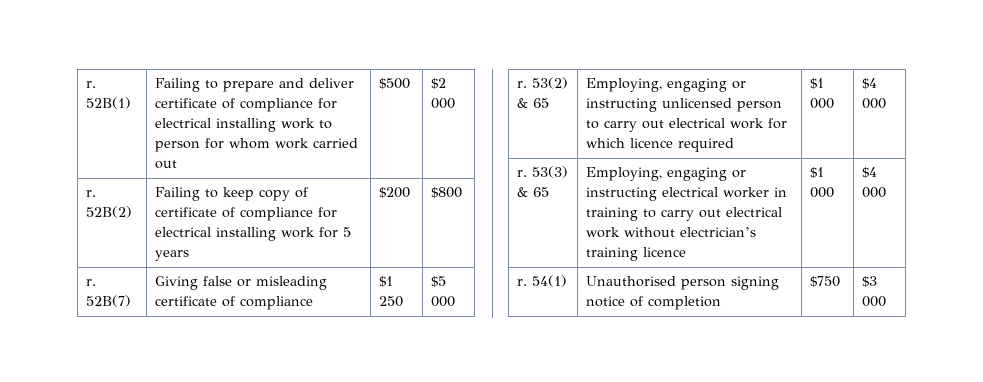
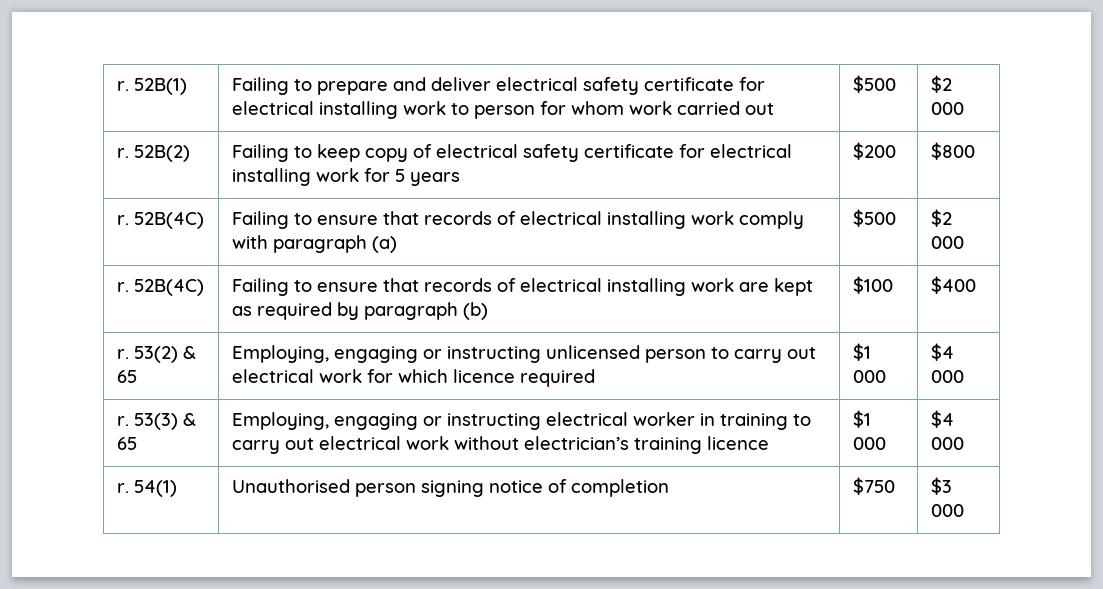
- r. 52B(1) | Failing to prepare and deliver certificate of compliance for electrical installing work to person for whom work carried out | $500 | $2 000
+ r. 52B(1) | Failing to prepare and deliver electrical safety certificate for electrical installing work to person for whom work carried out | $500 | $2 000
- r. 52B(2) | Failing to keep copy of certificate of compliance for electrical installing work for 5 years | $200 | $800
+ r. 52B(2) | Failing to keep copy of electrical safety certificate for electrical installing work for 5 years | $200 | $800
- r. 52B(7) | Giving false or misleading certificate of compliance | $1 250 | $5 000
+ r. 52B(4C) | Failing to ensure that records of electrical installing work comply with paragraph (a) | $500 | $2 000
+ r. 52B(4C) | Failing to ensure that records of electrical installing work are kept as required by paragraph (b) | $100 | $400

